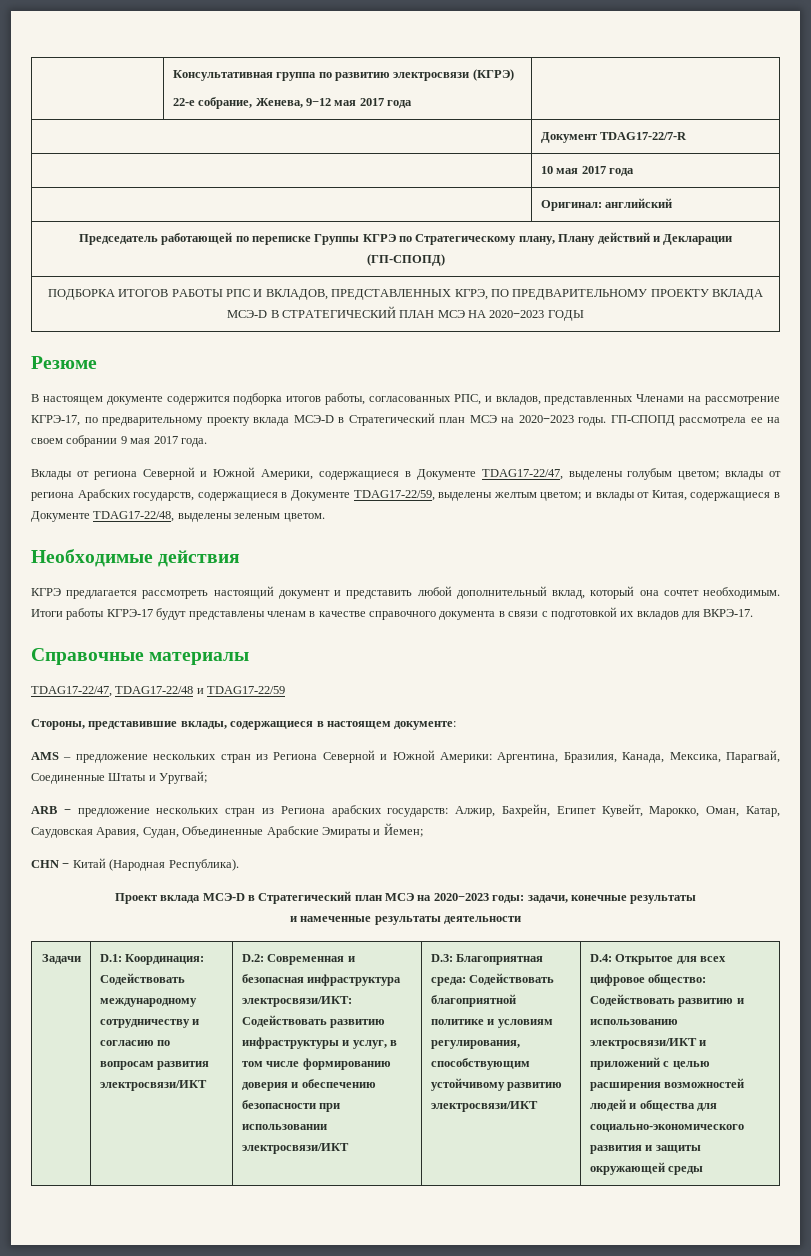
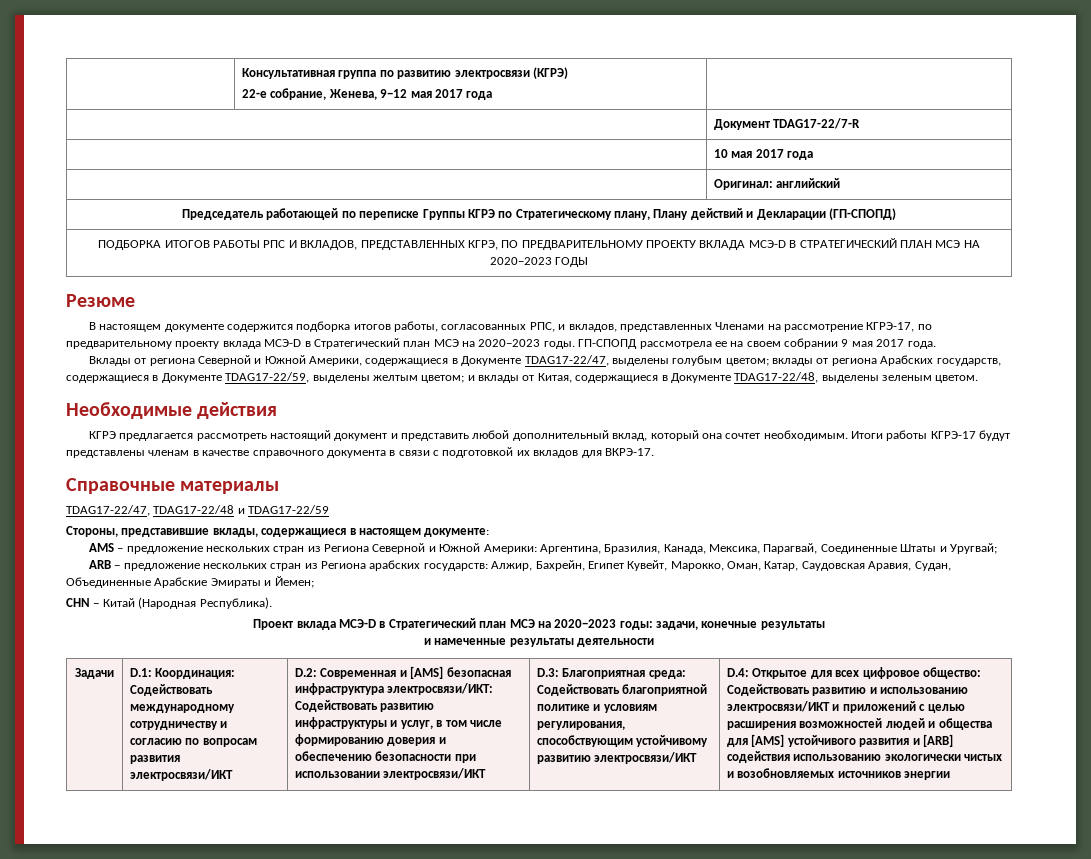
- D.2: Современная и безопасная инфраструктура электросвязи/ИКТ: Содействовать развитию инфраструктуры и услуг, в том числе формированию доверия и обеспечению безопасности при использовании электросвязи/ИКТ
+ D.2: Современная и [AMS] безопасная инфраструктура электросвязи/ИКТ: Содействовать развитию инфраструктуры и услуг, в том числе формированию доверия и обеспечению безопасности при использовании электросвязи/ИКТ
- D.4: Открытое для всех цифровое общество: Содействовать развитию и использованию электросвязи/ИКТ и приложений с целью расширения возможностей людей и общества для социально-экономического развития и защиты окружающей среды
+ D.4: Открытое для всех цифровое общество: Содействовать развитию и использованию электросвязи/ИКТ и приложений с целью расширения возможностей людей и общества для [AMS] устойчивого развития и [ARB] содействия использованию экологически чистых и возобновляемых источников энергии

